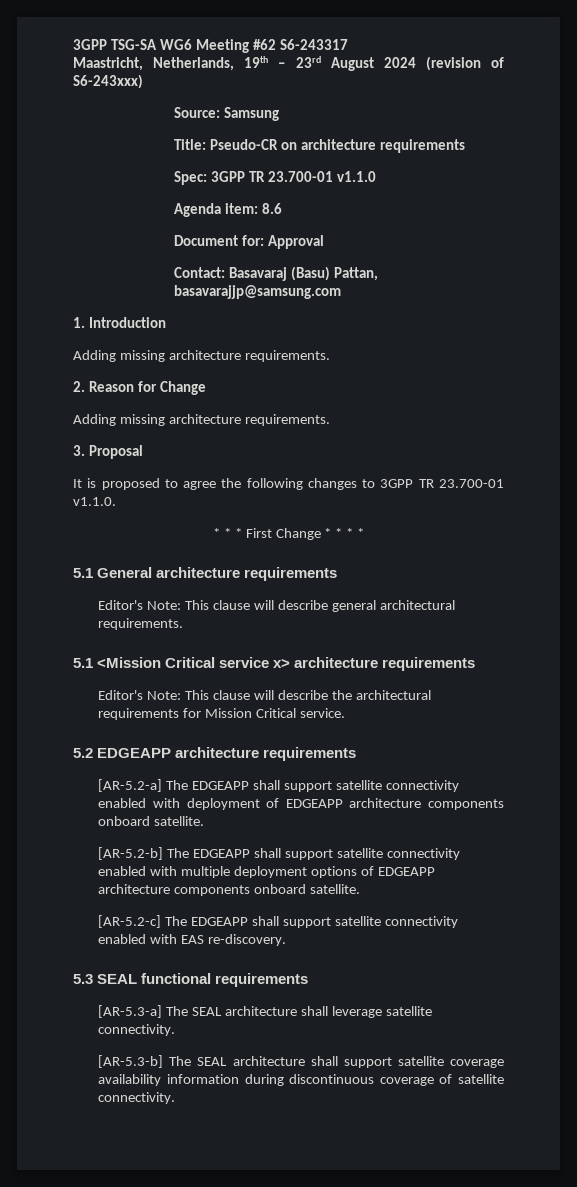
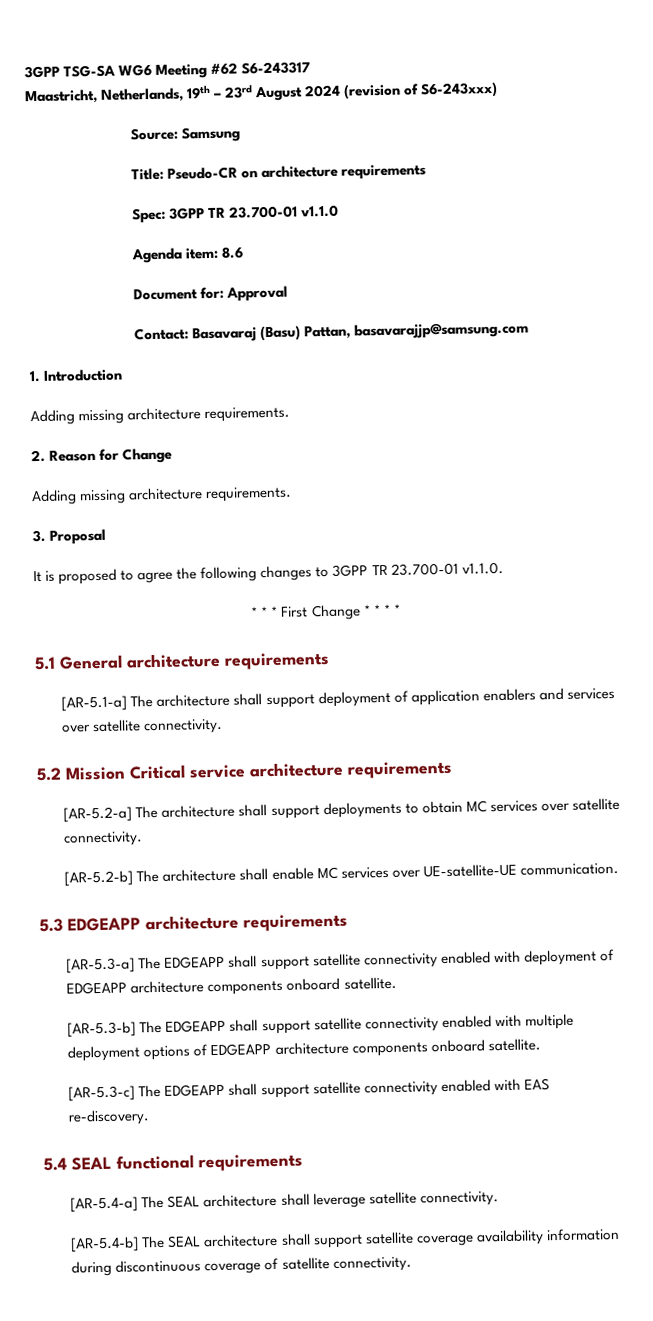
- Editor's Note: This clause will describe general architectural requirements.
- 5.1 <Mission Critical service x> architecture requirements
- Editor's Note: This clause will describe the architectural requirements for Mission Critical service.
- 5.2 EDGEAPP architecture requirements
+ [AR-5.1-a] The architecture shall support deployment of application enablers and services over satellite connectivity.
+ 5.2 Mission Critical service architecture requirements
+ [AR-5.2-a] The architecture shall support deployments to obtain MC services over satellite connectivity.
+ [AR-5.2-b] The architecture shall enable MC services over UE-satellite-UE communication.
+ 5.3 EDGEAPP architecture requirements
- [AR-5.2-a] The EDGEAPP shall support satellite connectivity enabled with deployment of EDGEAPP architecture components onboard satellite.
+ [AR-5.3-a] The EDGEAPP shall support satellite connectivity enabled with deployment of EDGEAPP architecture components onboard satellite.
- [AR-5.2-b] The EDGEAPP shall support satellite connectivity enabled with multiple deployment options of EDGEAPP architecture components onboard satellite.
+ [AR-5.3-b] The EDGEAPP shall support satellite connectivity enabled with multiple deployment options of EDGEAPP architecture components onboard satellite.
- [AR-5.2-c] The EDGEAPP shall support satellite connectivity enabled with EAS re-discovery.
+ [AR-5.3-c] The EDGEAPP shall support satellite connectivity enabled with EAS re-discovery.
- 5.3 SEAL functional requirements
+ 5.4 SEAL functional requirements
- [AR-5.3-a] The SEAL architecture shall leverage satellite connectivity.
+ [AR-5.4-a] The SEAL architecture shall leverage satellite connectivity.
- [AR-5.3-b] The SEAL architecture shall support satellite coverage availability information during discontinuous coverage of satellite connectivity.
+ [AR-5.4-b] The SEAL architecture shall support satellite coverage availability information during discontinuous coverage of satellite connectivity.

